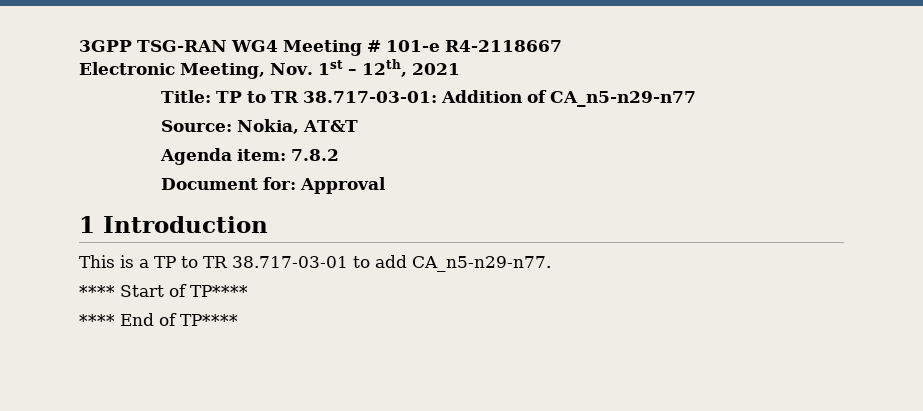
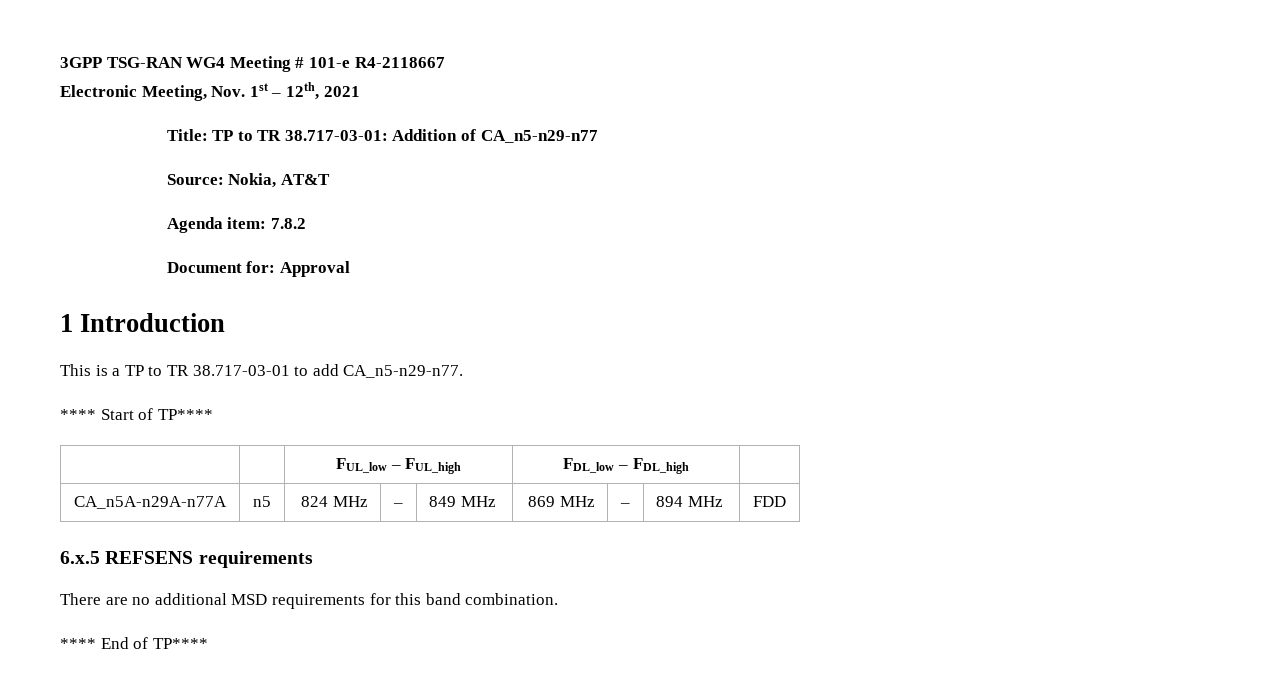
+ | | FUL_low – FUL_high | FDL_low – FDL_high |
+ CA_n5A-n29A-n77A | n5 | 824 MHz | – | 849 MHz | 869 MHz | – | 894 MHz | FDD
+ 6.x.5 REFSENS requirements
+ There are no additional MSD requirements for this band combination.

